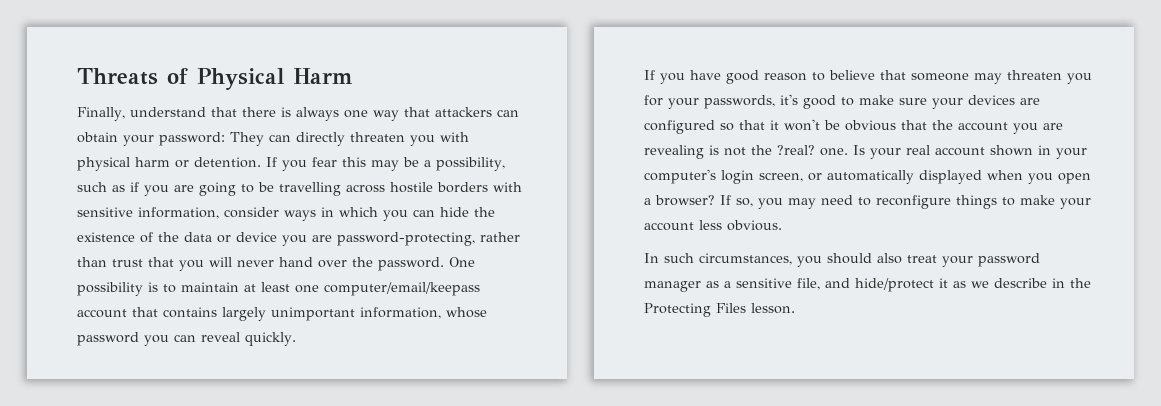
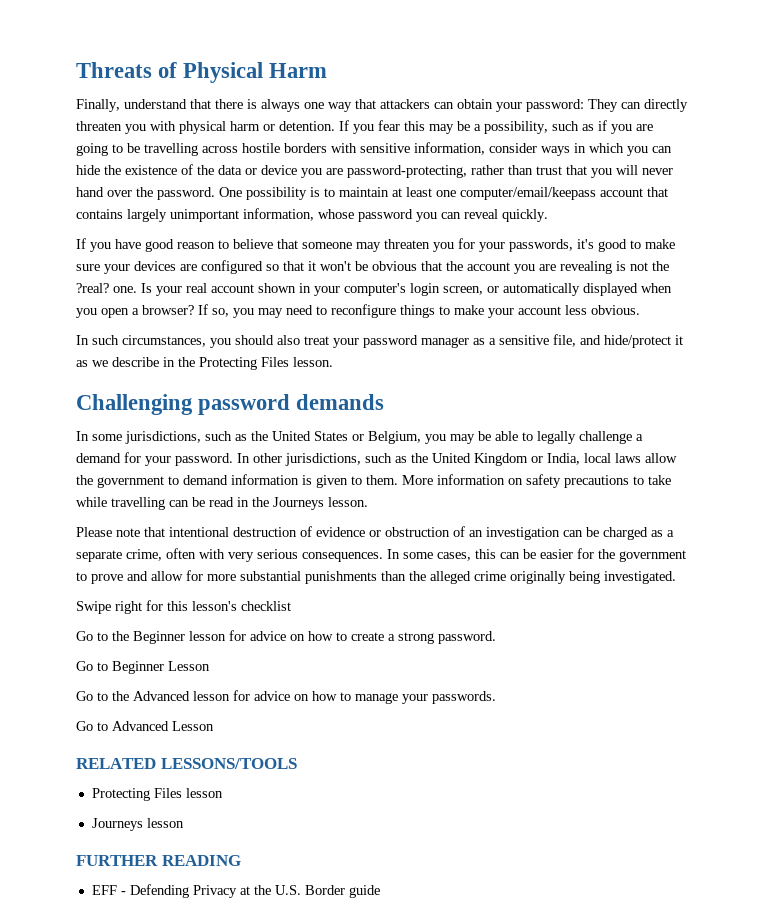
+ Challenging password demands
+ In some jurisdictions, such as the United States or Belgium, you may be able to legally challenge a demand for your password. In other jurisdictions, such as the United Kingdom or India, local laws allow the government to demand information is given to them. More information on safety precautions to take while travelling can be read in the Journeys lesson.
+ Please note that intentional destruction of evidence or obstruction of an investigation can be charged as a separate crime, often with very serious consequences. In some cases, this can be easier for the government to prove and allow for more substantial punishments than the alleged crime originally being investigated.
+ Swipe right for this lesson's checklist
+ Go to the Beginner lesson for advice on how to create a strong password.
+ Go to Beginner Lesson
+ Go to the Advanced lesson for advice on how to manage your passwords.
+ Go to Advanced Lesson
+ RELATED LESSONS/TOOLS
+ Protecting Files lesson
+ Journeys lesson
+ FURTHER READING
+ EFF - Defending Privacy at the U.S. Border guide

